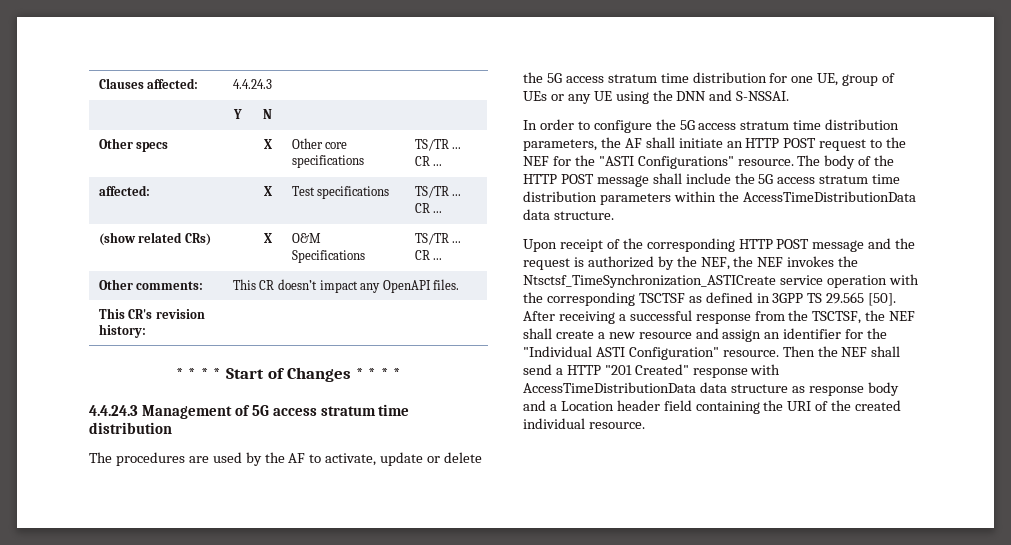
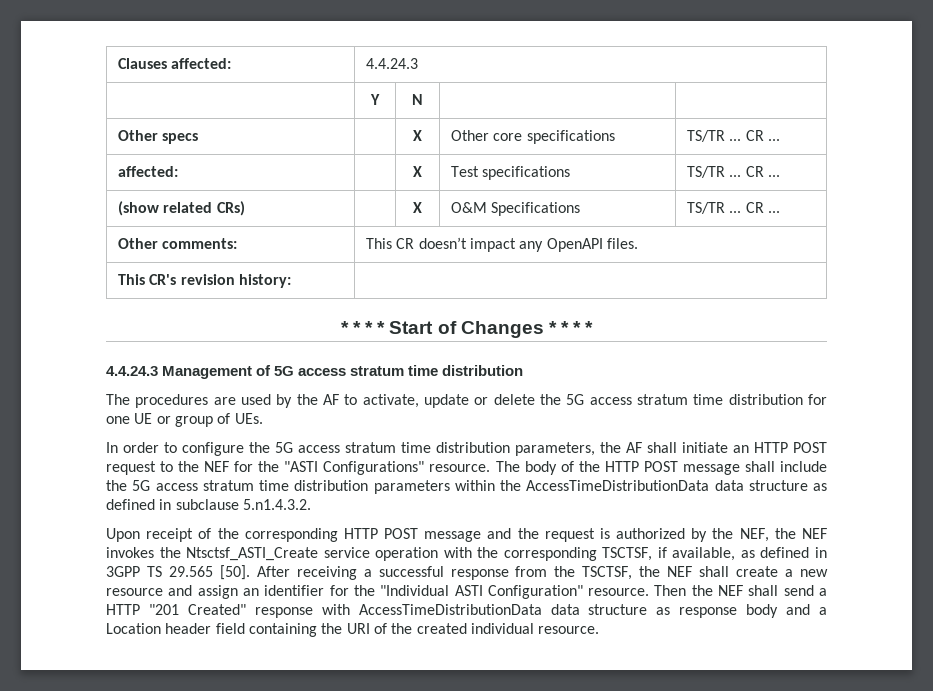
- The procedures are used by the AF to activate, update or delete the 5G access stratum time distribution for one UE, group of UEs or any UE using the DNN and S-NSSAI.
+ The procedures are used by the AF to activate, update or delete the 5G access stratum time distribution for one UE or group of UEs.
- The body of the HTTP POST message shall include the 5G access stratum time distribution parameters within the AccessTimeDistributionData data structure.
+ The body of the HTTP POST message shall include the 5G access stratum time distribution parameters within the AccessTimeDistributionData data structure as defined in subclause 5.n1.4.3.2.
- Upon receipt of the corresponding HTTP POST message and the request is authorized by the NEF, the NEF invokes the Ntsctsf_TimeSynchronization_ASTICreate service operation with the corresponding TSCTSF as defined in 3GPP TS 29.565 [50].
+ Upon receipt of the corresponding HTTP POST message and the request is authorized by the NEF, the NEF invokes the Ntsctsf_ASTI_Create service operation with the corresponding TSCTSF, if available, as defined in 3GPP TS 29.565 [50].

